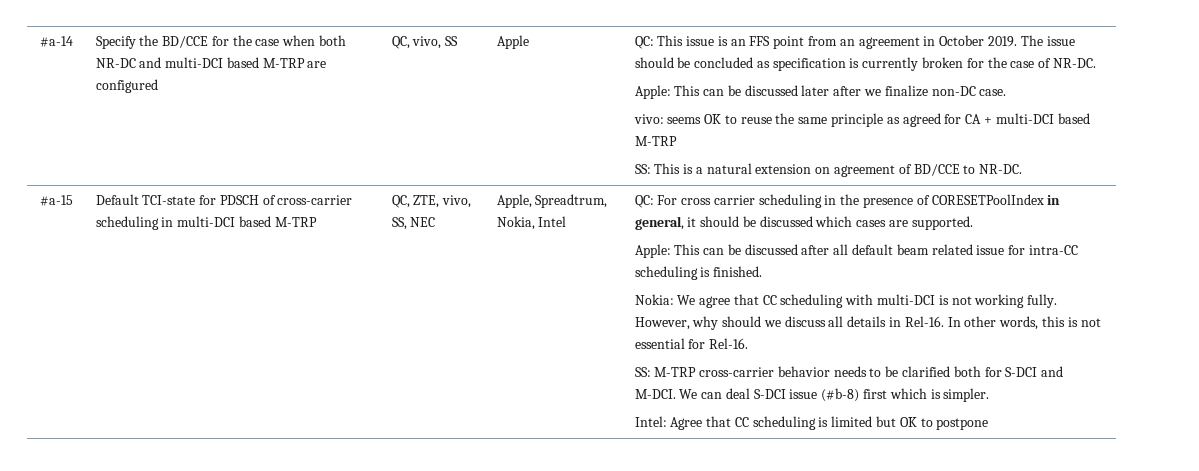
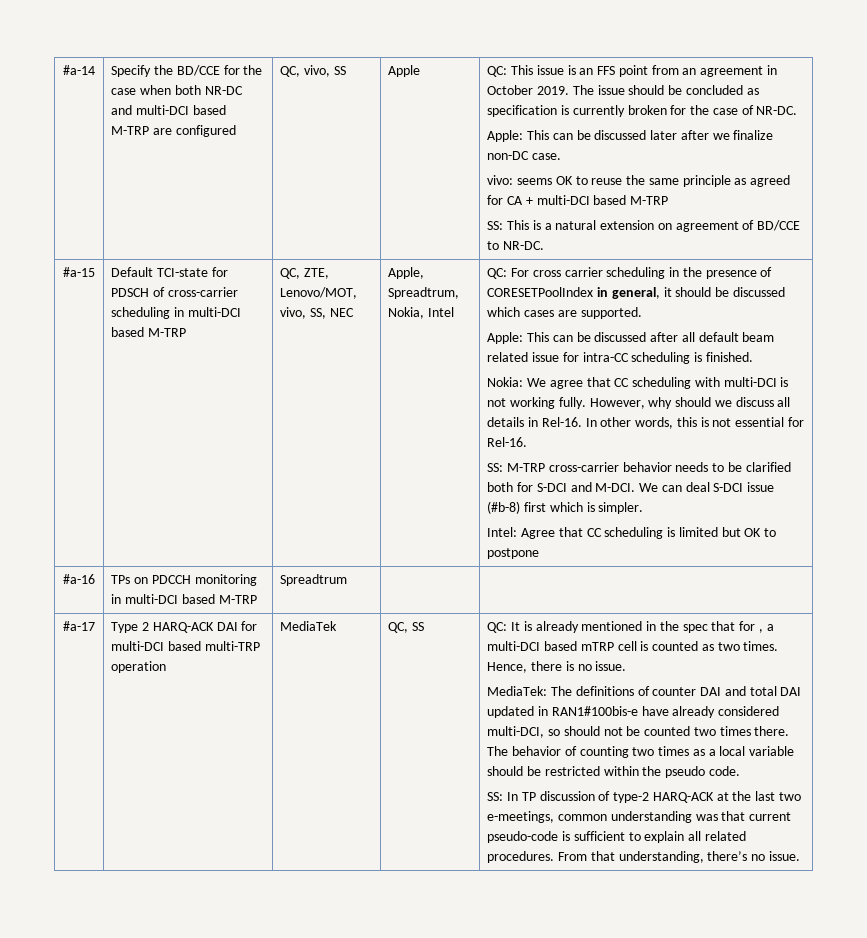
- QC, ZTE, vivo, SS, NEC
+ QC, ZTE, Lenovo/MOT, vivo, SS, NEC
+ #a-16 | TPs on PDCCH monitoring in multi-DCI based M-TRP | Spreadtrum | |
+ #a-17 | Type 2 HARQ-ACK DAI for multi-DCI based multi-TRP operation | MediaTek | QC, SS | QC: It is already mentioned in the spec that for , a multi-DCI based mTRP cell is counted as two times. Hence, there is no issue.
+ MediaTek: The definitions of counter DAI and total DAI updated in RAN1#100bis-e have already considered multi-DCI, so should not be counted two times there. The behavior of counting two times as a local variable should be restricted within the pseudo code.
+ SS: In TP discussion of type-2 HARQ-ACK at the last two e-meetings, common understanding was that current pseudo-code is sufficient to explain all related procedures. From that understanding, there’s no issue.

